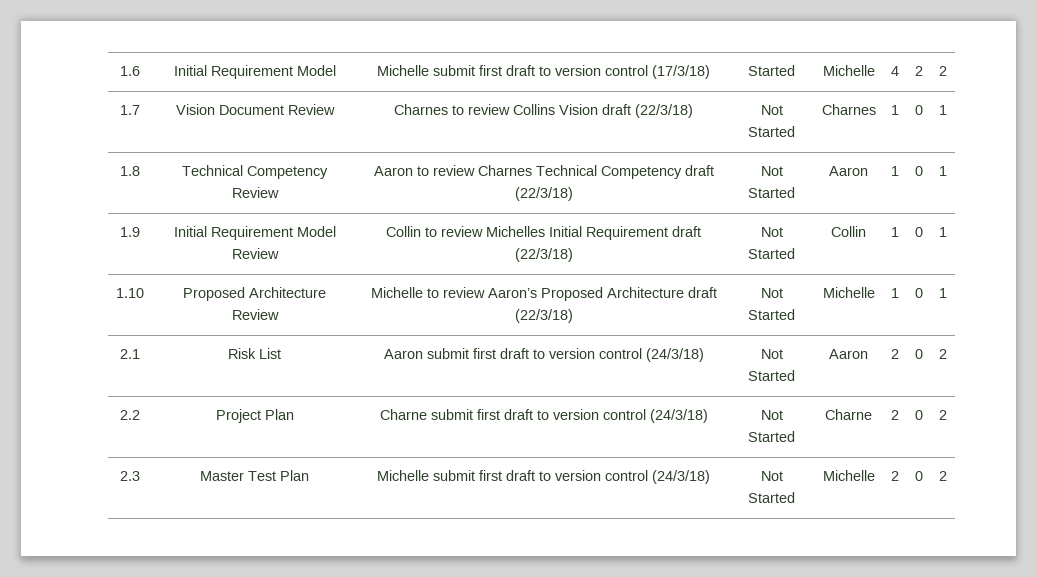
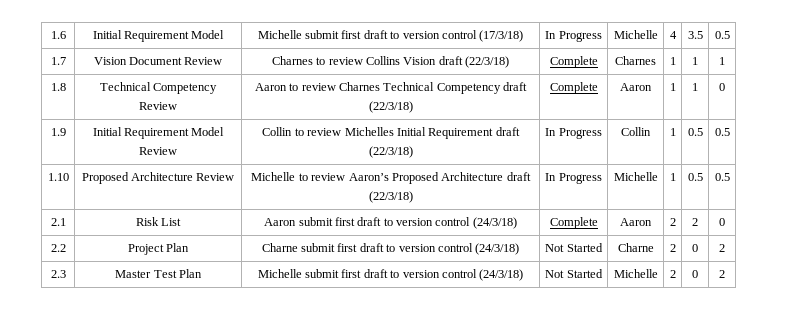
- 1.6 | Initial Requirement Model | Michelle submit first draft to version control (17/3/18) | Started | Michelle | 4 | 2 | 2
+ 1.6 | Initial Requirement Model | Michelle submit first draft to version control (17/3/18) | In Progress | Michelle | 4 | 3.5 | 0.5
- 1.7 | Vision Document Review | Charnes to review Collins Vision draft (22/3/18) | Not Started | Charnes | 1 | 0 | 1
+ 1.7 | Vision Document Review | Charnes to review Collins Vision draft (22/3/18) | Complete | Charnes | 1 | 1 | 1
- 1.8 | Technical Competency Review | Aaron to review Charnes Technical Competency draft (22/3/18) | Not Started | Aaron | 1 | 0 | 1
+ 1.8 | Technical Competency Review | Aaron to review Charnes Technical Competency draft (22/3/18) | Complete | Aaron | 1 | 1 | 0
- 1.9 | Initial Requirement Model Review | Collin to review Michelles Initial Requirement draft (22/3/18) | Not Started | Collin | 1 | 0 | 1
+ 1.9 | Initial Requirement Model Review | Collin to review Michelles Initial Requirement draft (22/3/18) | In Progress | Collin | 1 | 0.5 | 0.5
- 1.10 | Proposed Architecture Review | Michelle to review Aaron’s Proposed Architecture draft (22/3/18) | Not Started | Michelle | 1 | 0 | 1
+ 1.10 | Proposed Architecture Review | Michelle to review Aaron’s Proposed Architecture draft (22/3/18) | In Progress | Michelle | 1 | 0.5 | 0.5
- 2.1 | Risk List | Aaron submit first draft to version control (24/3/18) | Not Started | Aaron | 2 | 0 | 2
+ 2.1 | Risk List | Aaron submit first draft to version control (24/3/18) | Complete | Aaron | 2 | 2 | 0

